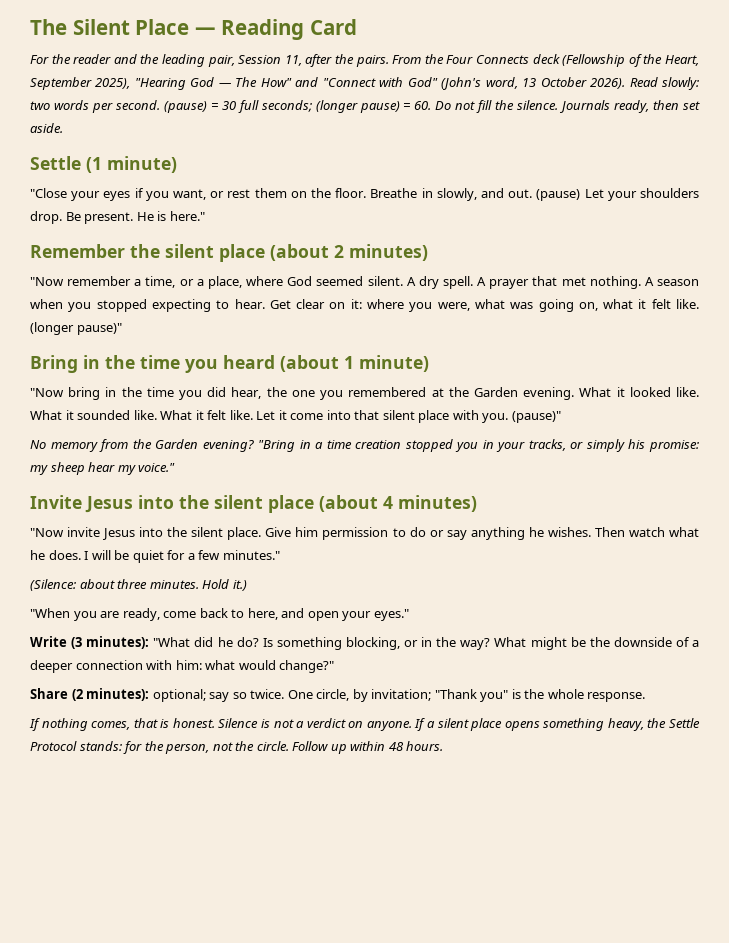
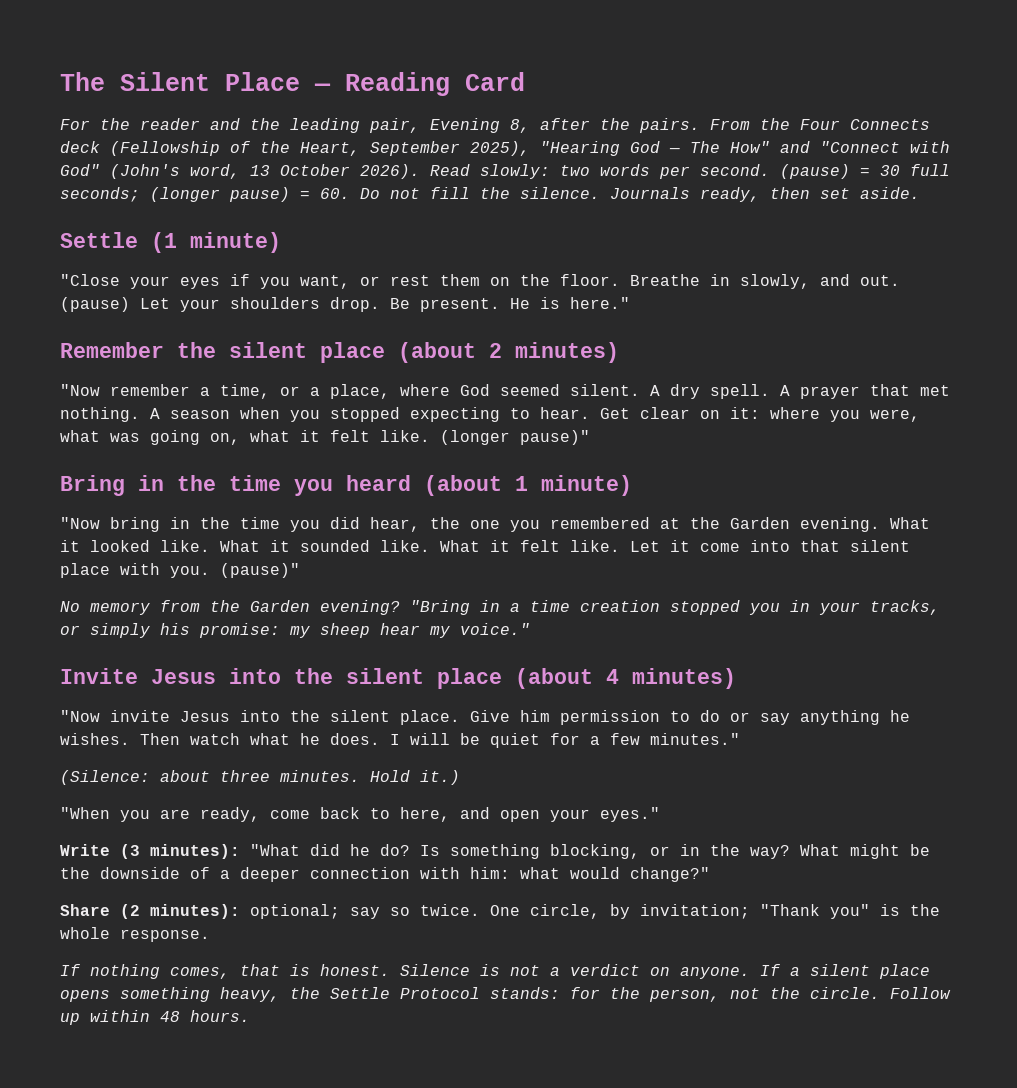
- For the reader and the leading pair, Session 11, after the pairs.
+ For the reader and the leading pair, Evening 8, after the pairs.

